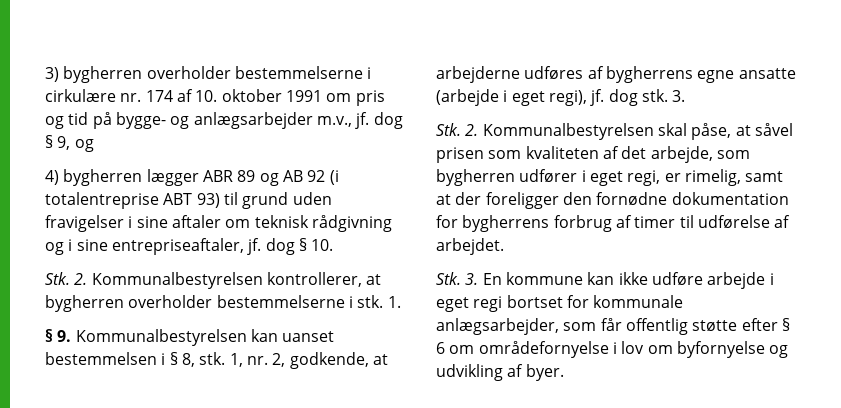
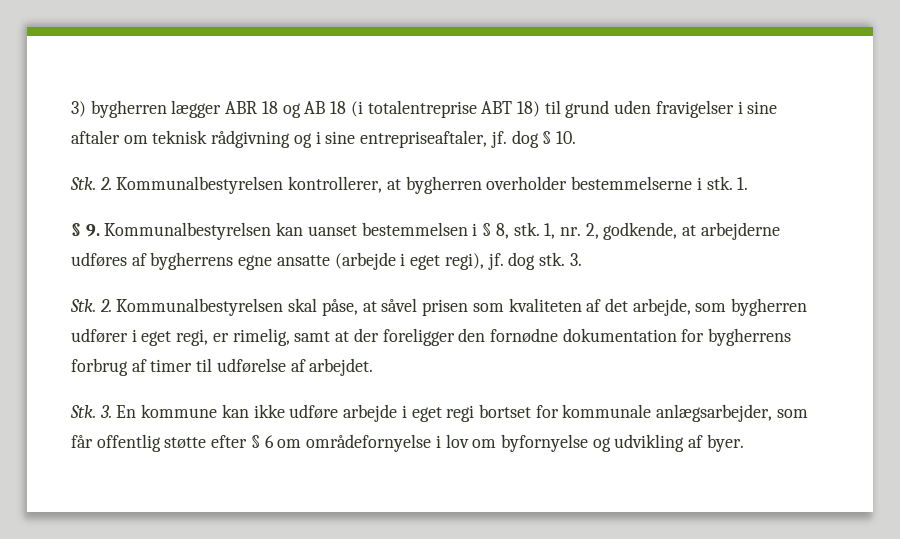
- 3) bygherren overholder bestemmelserne i cirkulære nr. 174 af 10. oktober 1991 om pris og tid på bygge- og anlægsarbejder m.v., jf. dog § 9, og
- 4) bygherren lægger ABR 89 og AB 92 (i totalentreprise ABT 93) til grund uden fravigelser i sine aftaler om teknisk rådgivning og i sine entrepriseaftaler, jf. dog § 10.
+ 3) bygherren lægger ABR 18 og AB 18 (i totalentreprise ABT 18) til grund uden fravigelser i sine aftaler om teknisk rådgivning og i sine entrepriseaftaler, jf. dog § 10.

